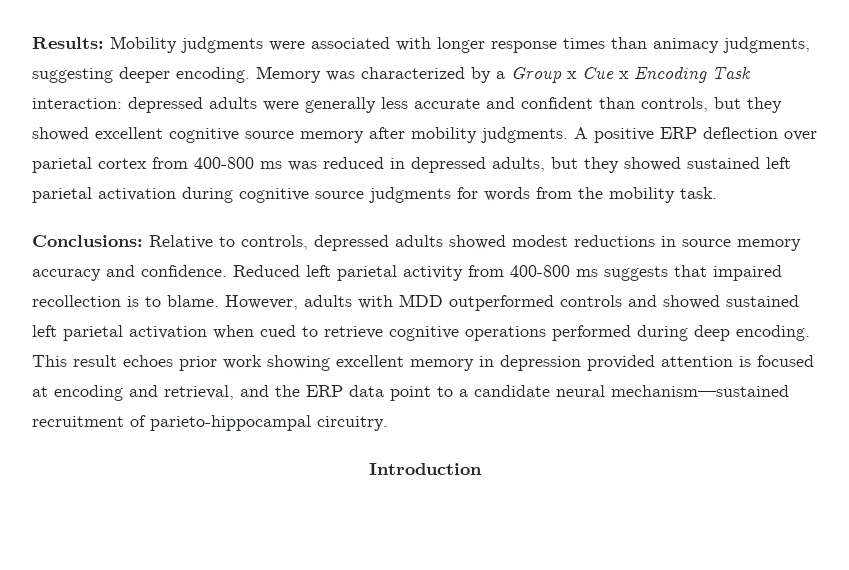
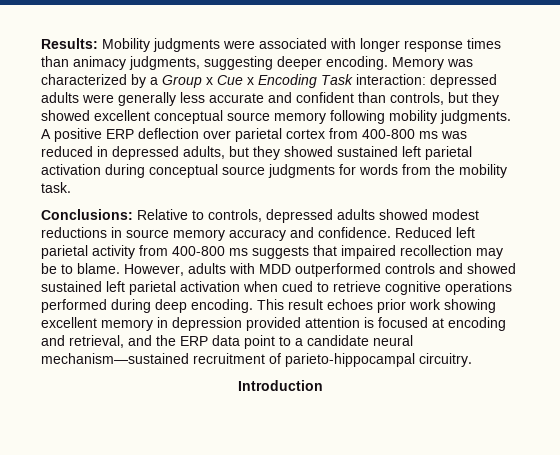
- Memory was characterized by a Group x Cue x Encoding Task interaction: depressed adults were generally less accurate and confident than controls, but they showed excellent cognitive source memory after mobility judgments.
+ Memory was characterized by a Group x Cue x Encoding Task interaction: depressed adults were generally less accurate and confident than controls, but they showed excellent conceptual source memory following mobility judgments.
- A positive ERP deflection over parietal cortex from 400-800 ms was reduced in depressed adults, but they showed sustained left parietal activation during cognitive source judgments for words from the mobility task.
+ A positive ERP deflection over parietal cortex from 400-800 ms was reduced in depressed adults, but they showed sustained left parietal activation during conceptual source judgments for words from the mobility task.
- Reduced left parietal activity from 400-800 ms suggests that impaired recollection is to blame.
+ Reduced left parietal activity from 400-800 ms suggests that impaired recollection may be to blame.

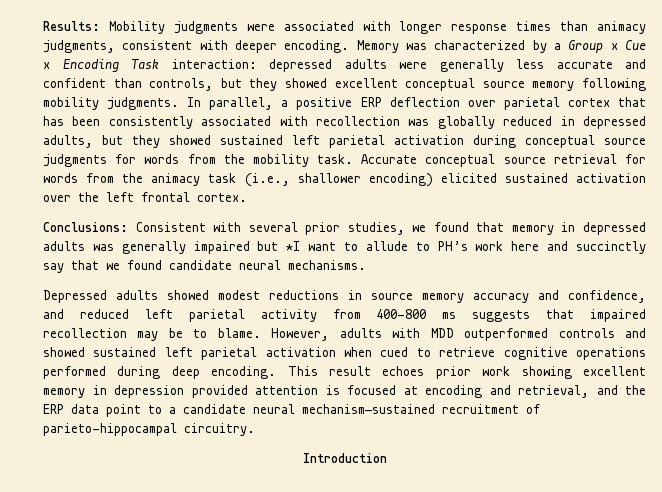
- Results: Mobility judgments were associated with longer response times than animacy judgments, suggesting deeper encoding.
+ Results: Mobility judgments were associated with longer response times than animacy judgments, consistent with deeper encoding.
- A positive ERP deflection over parietal cortex from 400-800 ms was reduced in depressed adults, but they showed sustained left parietal activation during conceptual source judgments for words from the mobility task.
- Conclusions: Relative to controls, depressed adults showed modest reductions in source memory accuracy and confidence. Reduced left parietal activity from 400-800 ms suggests that impaired recollection may be to blame.
+ In parallel, a positive ERP deflection over parietal cortex that has been consistently associated with recollection was globally reduced in depressed adults, but they showed sustained left parietal activation during conceptual source judgments for words from the mobility task. Accurate conceptual source retrieval for words from the animacy task (i.e., shallower encoding) elicited sustained activation over the left frontal cortex.
+ Conclusions: Consistent with several prior studies, we found that memory in depressed adults was generally impaired but *I want to allude to PH’s work here and succinctly say that we found candidate neural mechanisms.
+ Depressed adults showed modest reductions in source memory accuracy and confidence, and reduced left parietal activity from 400-800 ms suggests that impaired recollection may be to blame.

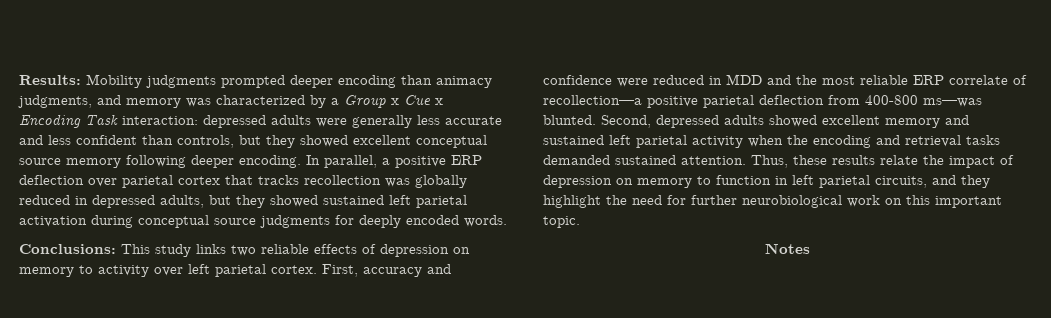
- Results: Mobility judgments were associated with longer response times than animacy judgments, consistent with deeper encoding. Memory was characterized by a Group x Cue x Encoding Task interaction: depressed adults were generally less accurate and confident than controls, but they showed excellent conceptual source memory following mobility judgments.
+ Results: Mobility judgments prompted deeper encoding than animacy judgments, and memory was characterized by a Group x Cue x Encoding Task interaction: depressed adults were generally less accurate and less confident than controls, but they showed excellent conceptual source memory following deeper encoding.
- In parallel, a positive ERP deflection over parietal cortex that has been consistently associated with recollection was globally reduced in depressed adults, but they showed sustained left parietal activation during conceptual source judgments for words from the mobility task. Accurate conceptual source retrieval for words from the animacy task (i.e., shallower encoding) elicited sustained activation over the left frontal cortex.
- Conclusions: Consistent with several prior studies, we found that memory in depressed adults was generally impaired but *I want to allude to PH’s work here and succinctly say that we found candidate neural mechanisms.
- Depressed adults showed modest reductions in source memory accuracy and confidence, and reduced left parietal activity from 400-800 ms suggests that impaired recollection may be to blame. However, adults with MDD outperformed controls and showed sustained left parietal activation when cued to retrieve cognitive operations performed during deep encoding. This result echoes prior work showing excellent memory in depression provided attention is focused at encoding and retrieval, and the ERP data point to a candidate neural mechanism—sustained recruitment of parieto-hippocampal circuitry.
- Introduction
+ In parallel, a positive ERP deflection over parietal cortex that tracks recollection was globally reduced in depressed adults, but they showed sustained left parietal activation during conceptual source judgments for deeply encoded words.
+ Conclusions: This study links two reliable effects of depression on memory to activity over left parietal cortex. First, accuracy and confidence were reduced in MDD and the most reliable ERP correlate of recollection—a positive parietal deflection from 400-800 ms—was blunted. Second, depressed adults showed excellent memory and sustained left parietal activity when the encoding and retrieval tasks demanded sustained attention. Thus, these results relate the impact of depression on memory to function in left parietal circuits, and they highlight the need for further neurobiological work on this important topic.
+ Notes

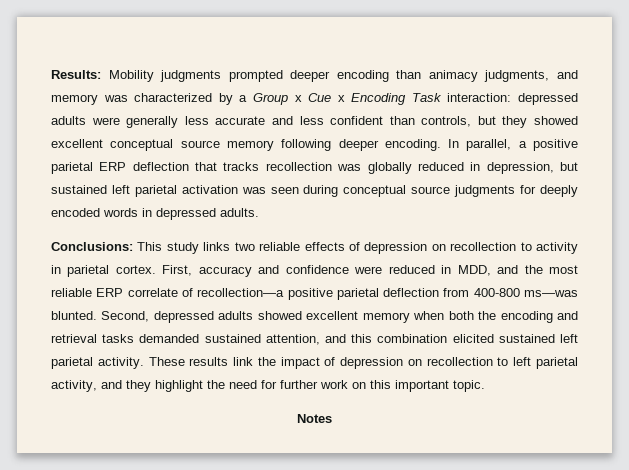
- In parallel, a positive ERP deflection over parietal cortex that tracks recollection was globally reduced in depressed adults, but they showed sustained left parietal activation during conceptual source judgments for deeply encoded words.
+ In parallel, a positive parietal ERP deflection that tracks recollection was globally reduced in depression, but sustained left parietal activation was seen during conceptual source judgments for deeply encoded words in depressed adults.
- Conclusions: This study links two reliable effects of depression on memory to activity over left parietal cortex.
+ Conclusions: This study links two reliable effects of depression on recollection to activity in parietal cortex.
- First, accuracy and confidence were reduced in MDD and the most reliable ERP correlate of recollection—a positive parietal deflection from 400-800 ms—was blunted.
+ First, accuracy and confidence were reduced in MDD, and the most reliable ERP correlate of recollection—a positive parietal deflection from 400-800 ms—was blunted.
- Second, depressed adults showed excellent memory and sustained left parietal activity when the encoding and retrieval tasks demanded sustained attention. Thus, these results relate the impact of depression on memory to function in left parietal circuits, and they highlight the need for further neurobiological work on this important topic.
+ Second, depressed adults showed excellent memory when both the encoding and retrieval tasks demanded sustained attention, and this combination elicited sustained left parietal activity. These results link the impact of depression on recollection to left parietal activity, and they highlight the need for further work on this important topic.

